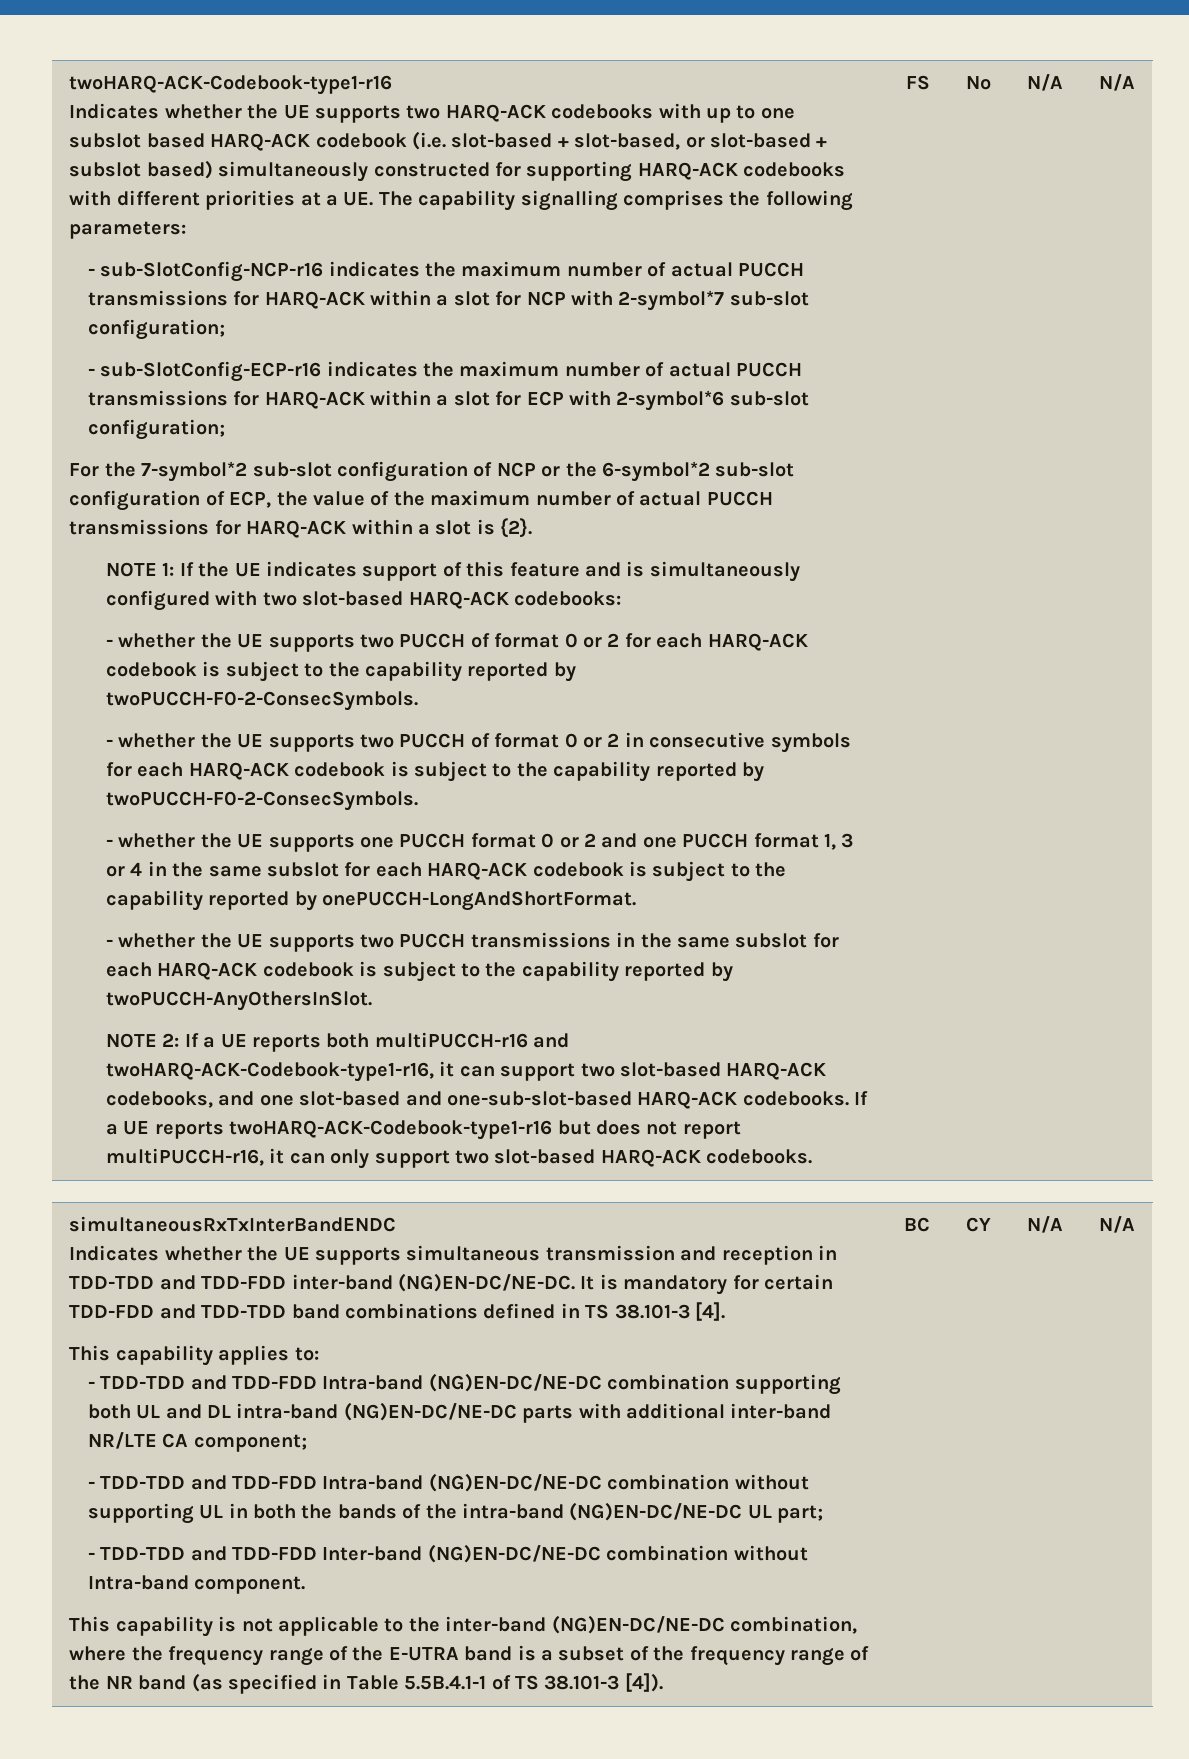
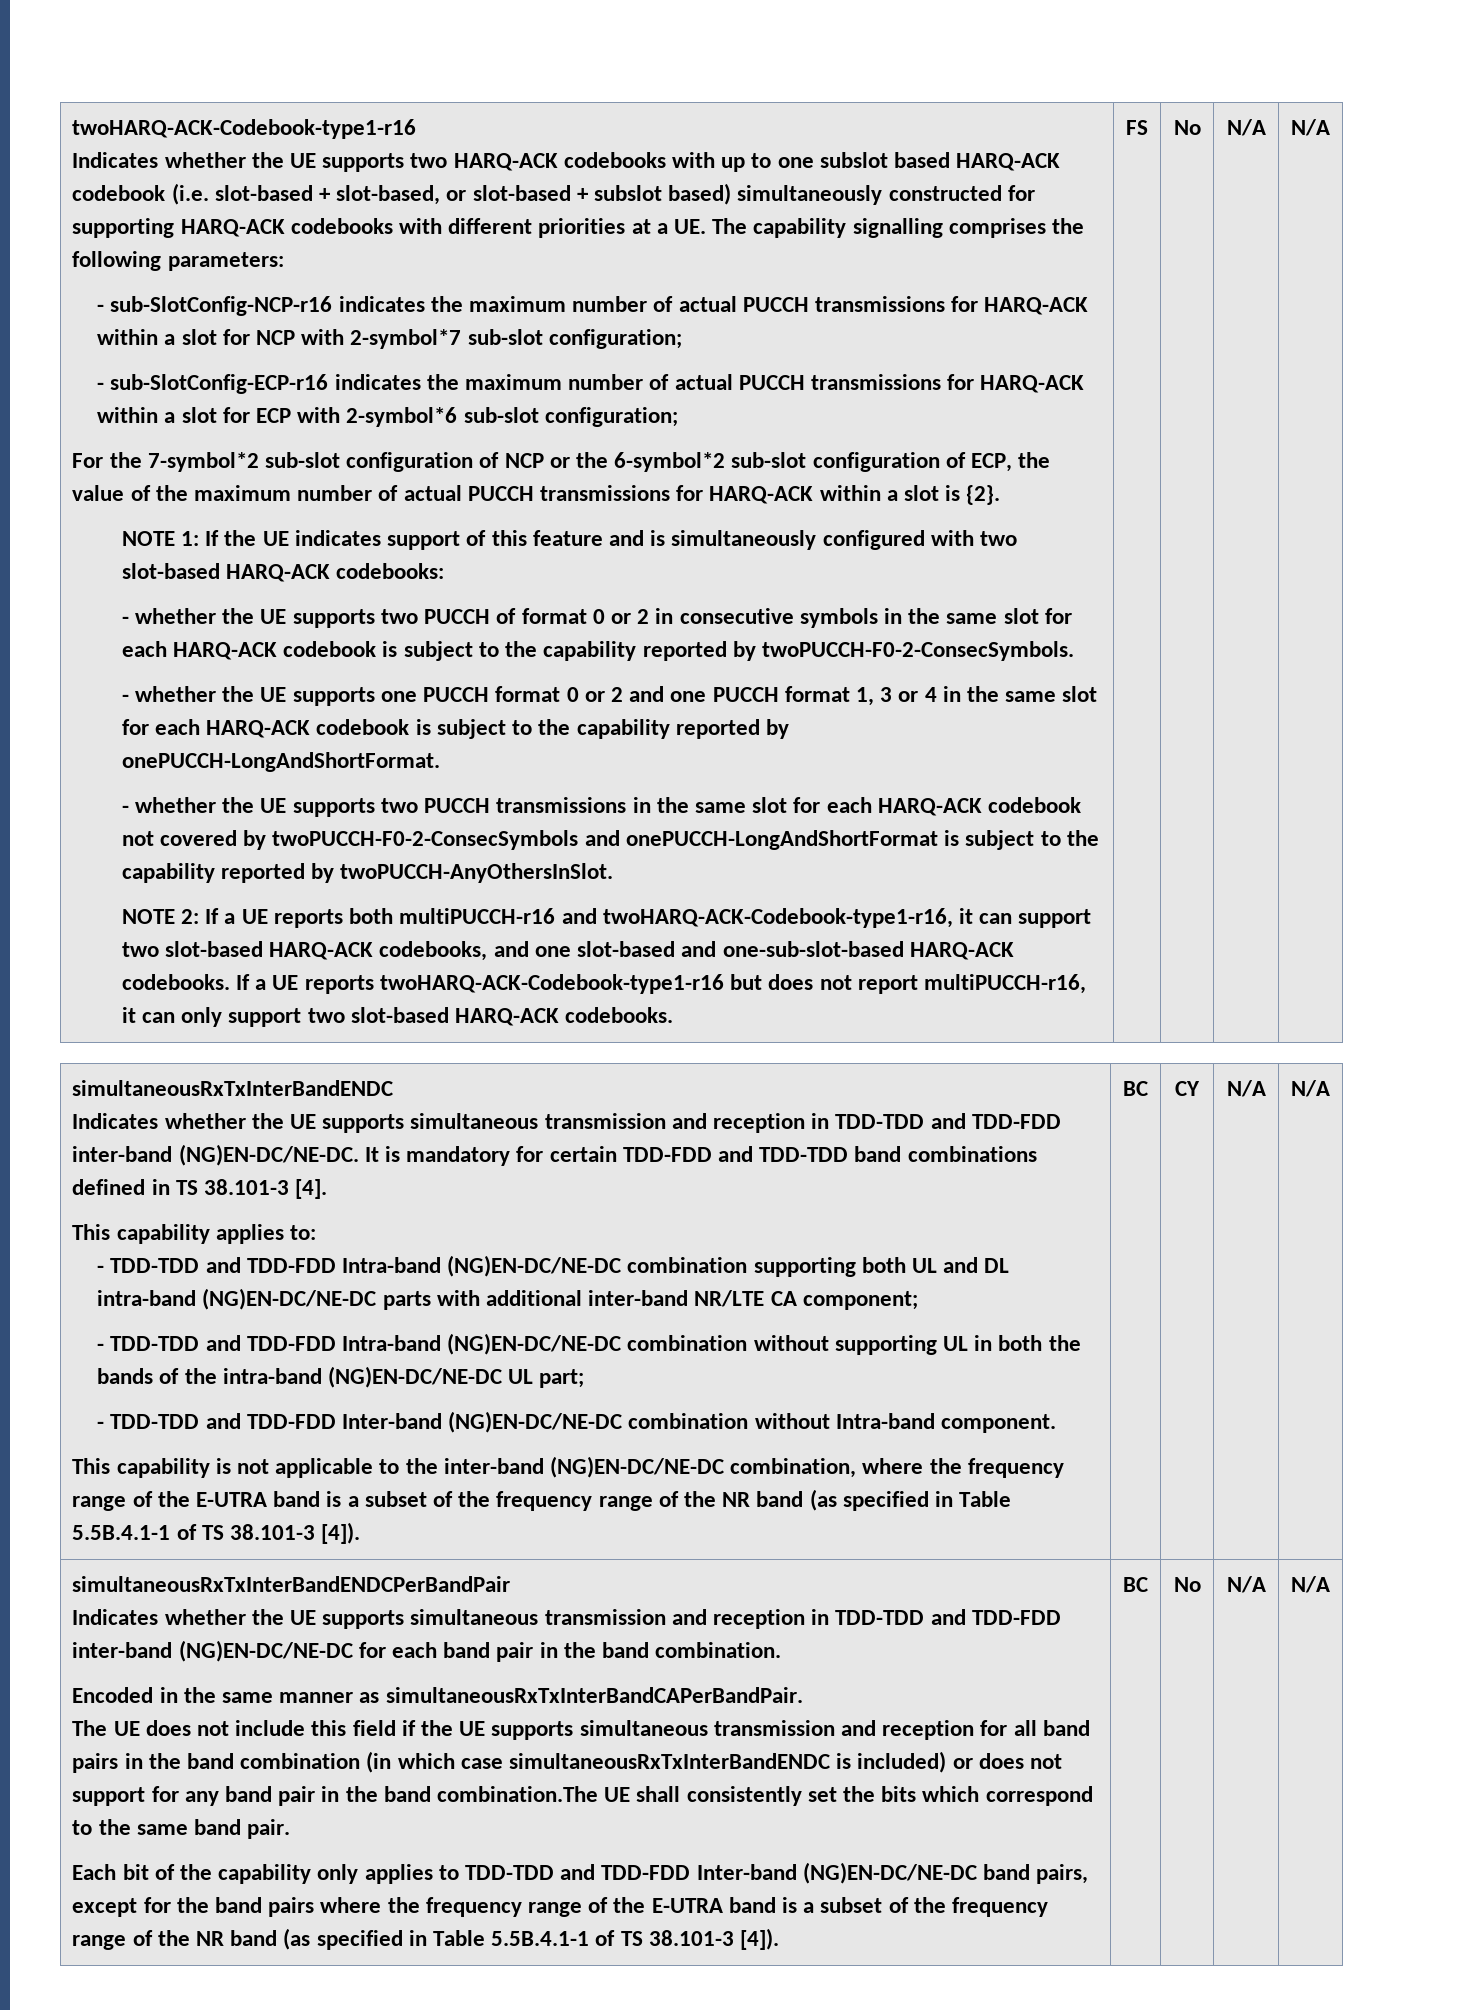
- - whether the UE supports two PUCCH of format 0 or 2 for each HARQ-ACK codebook is subject to the capability reported by twoPUCCH-F0-2-ConsecSymbols.
- - whether the UE supports two PUCCH of format 0 or 2 in consecutive symbols for each HARQ-ACK codebook is subject to the capability reported by twoPUCCH-F0-2-ConsecSymbols.
+ - whether the UE supports two PUCCH of format 0 or 2 in consecutive symbols in the same slot for each HARQ-ACK codebook is subject to the capability reported by twoPUCCH-F0-2-ConsecSymbols.
- - whether the UE supports one PUCCH format 0 or 2 and one PUCCH format 1, 3 or 4 in the same subslot for each HARQ-ACK codebook is subject to the capability reported by onePUCCH-LongAndShortFormat.
+ - whether the UE supports one PUCCH format 0 or 2 and one PUCCH format 1, 3 or 4 in the same slot for each HARQ-ACK codebook is subject to the capability reported by onePUCCH-LongAndShortFormat.
- - whether the UE supports two PUCCH transmissions in the same subslot for each HARQ-ACK codebook is subject to the capability reported by twoPUCCH-AnyOthersInSlot.
+ - whether the UE supports two PUCCH transmissions in the same slot for each HARQ-ACK codebook not covered by twoPUCCH-F0-2-ConsecSymbols and onePUCCH-LongAndShortFormat is subject to the capability reported by twoPUCCH-AnyOthersInSlot.
+ simultaneousRxTxInterBandENDCPerBandPair
+ Indicates whether the UE supports simultaneous transmission and reception in TDD-TDD and TDD-FDD inter-band (NG)EN-DC/NE-DC for each band pair in the band combination.
+ Encoded in the same manner as simultaneousRxTxInterBandCAPerBandPair.
+ The UE does not include this field if the UE supports simultaneous transmission and reception for all band pairs in the band combination (in which case simultaneousRxTxInterBandENDC is included) or does not support for any band pair in the band combination.The UE shall consistently set the bits which correspond to the same band pair.
+ Each bit of the capability only applies to TDD-TDD and TDD-FDD Inter-band (NG)EN-DC/NE-DC band pairs, except for the band pairs where the frequency range of the E-UTRA band is a subset of the frequency range of the NR band (as specified in Table 5.5B.4.1-1 of TS 38.101-3 [4]). | BC | No | N/A | N/A

